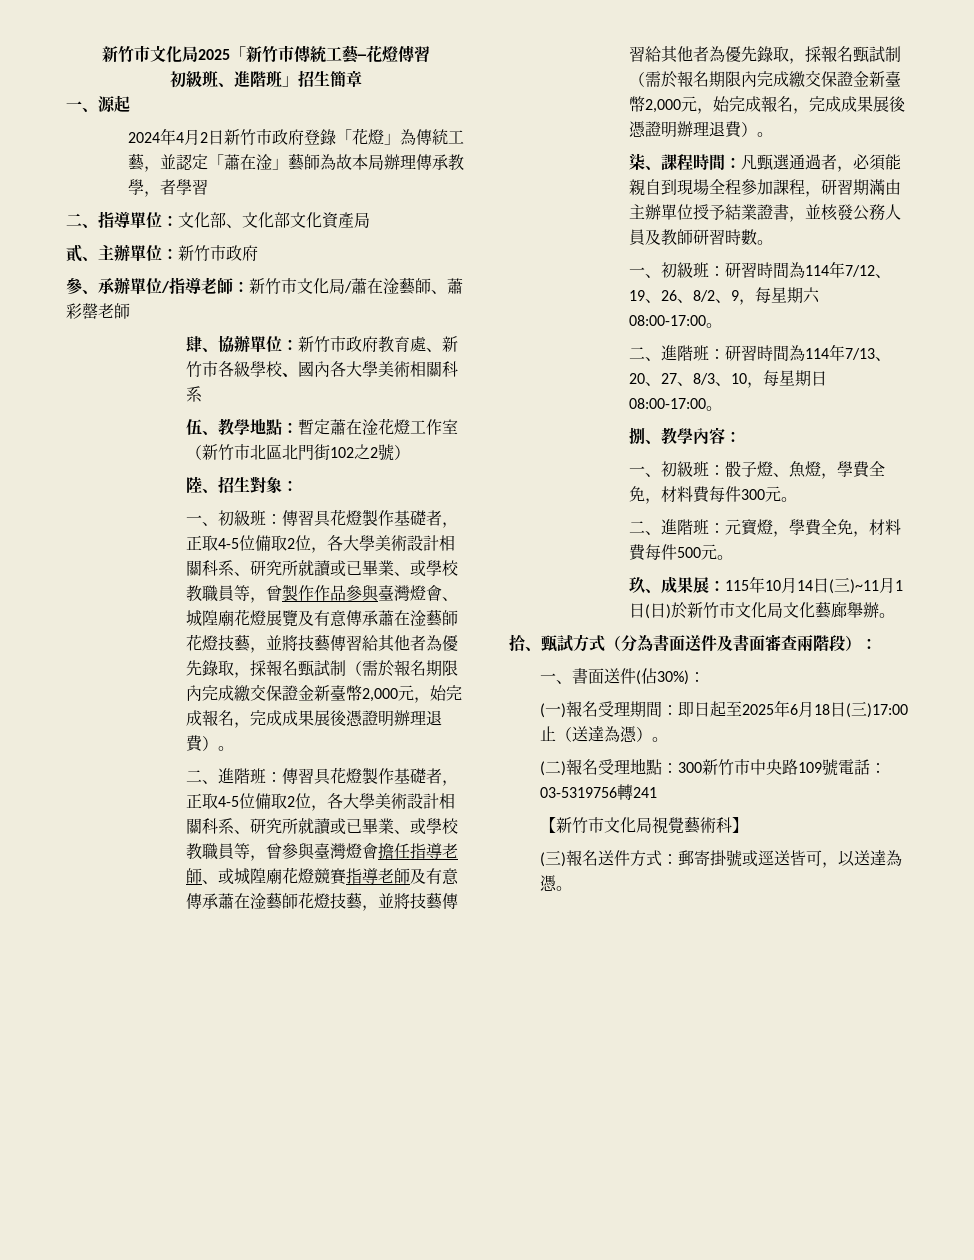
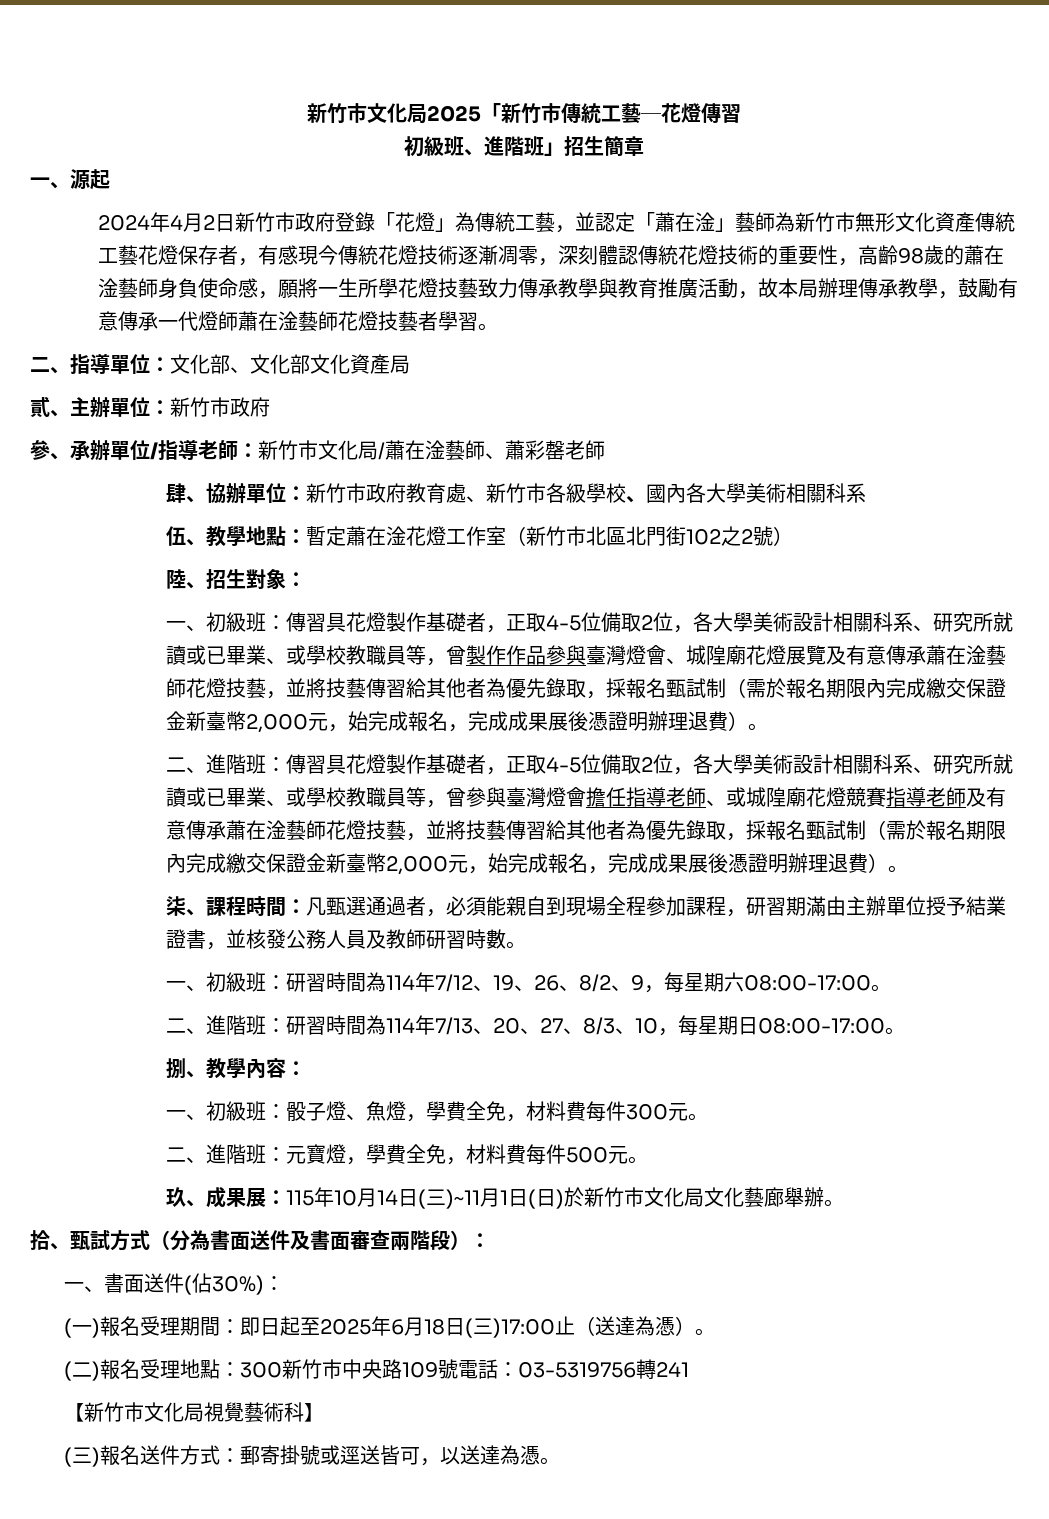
- 2024年4月2日新竹市政府登錄「花燈」為傳統工藝，並認定「蕭在淦」藝師為故本局辦理傳承教學，者學習
+ 2024年4月2日新竹市政府登錄「花燈」為傳統工藝，並認定「蕭在淦」藝師為新竹市無形文化資產傳統工藝花燈保存者，有感現今傳統花燈技術逐漸凋零，深刻體認傳統花燈技術的重要性，高齡98歲的蕭在淦藝師身負使命感，願將一生所學花燈技藝致力傳承教學與教育推廣活動，故本局辦理傳承教學，鼓勵有意傳承一代燈師蕭在淦藝師花燈技藝者學習。

